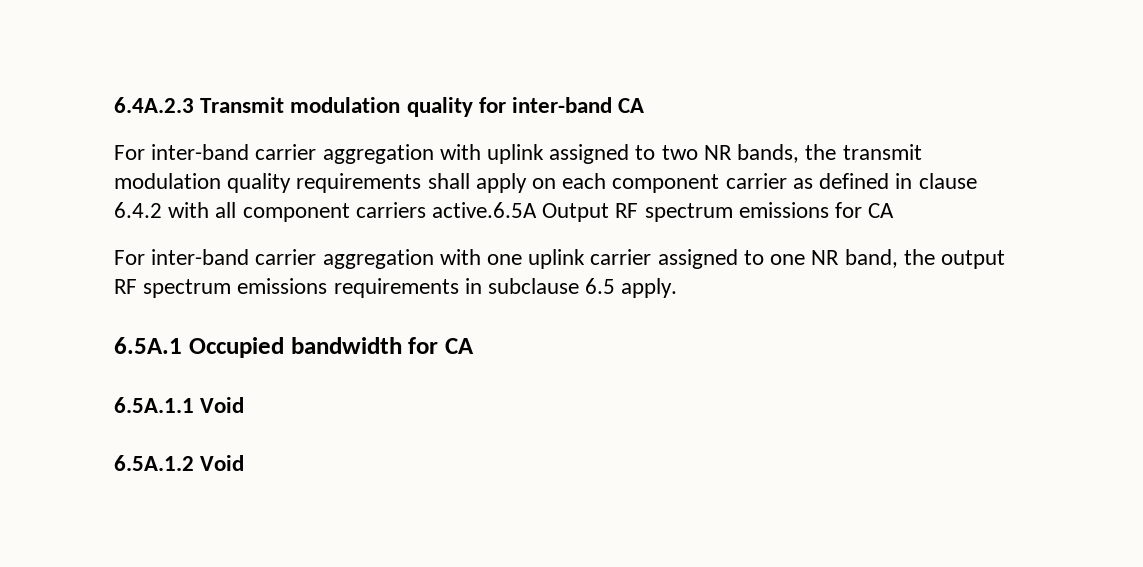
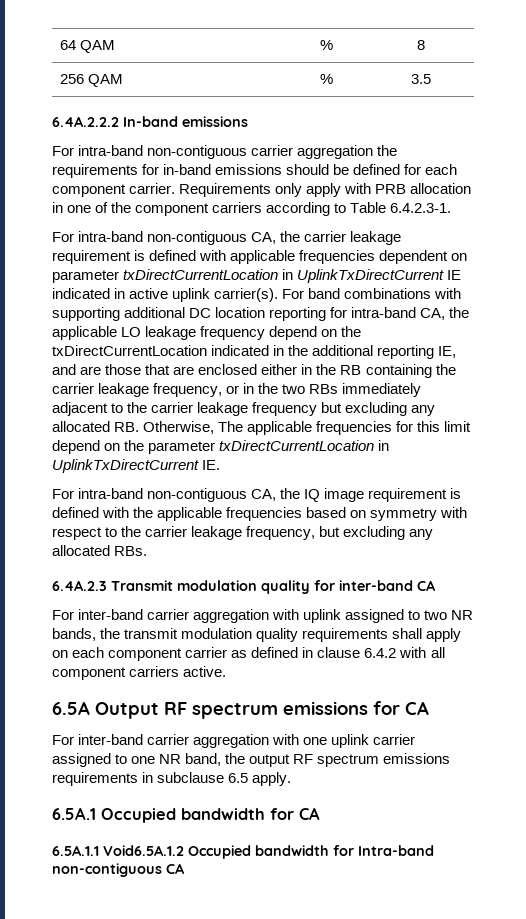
+ 64 QAM | % | 8
+ 256 QAM | % | 3.5
+ 6.4A.2.2.2 In-band emissions
+ For intra-band non-contiguous carrier aggregation the requirements for in-band emissions should be defined for each component carrier. Requirements only apply with PRB allocation in one of the component carriers according to Table 6.4.2.3-1.
+ For intra-band non-contiguous CA, the carrier leakage requirement is defined with applicable frequencies dependent on parameter txDirectCurrentLocation in UplinkTxDirectCurrent IE indicated in active uplink carrier(s). For band combinations with supporting additional DC location reporting for intra-band CA, the applicable LO leakage frequency depend on the txDirectCurrentLocation indicated in the additional reporting IE, and are those that are enclosed either in the RB containing the carrier leakage frequency, or in the two RBs immediately adjacent to the carrier leakage frequency but excluding any allocated RB. Otherwise, The applicable frequencies for this limit depend on the parameter txDirectCurrentLocation in UplinkTxDirectCurrent IE.
+ For intra-band non-contiguous CA, the IQ image requirement is defined with the applicable frequencies based on symmetry with respect to the carrier leakage frequency, but excluding any allocated RBs.
- For inter-band carrier aggregation with uplink assigned to two NR bands, the transmit modulation quality requirements shall apply on each component carrier as defined in clause 6.4.2 with all component carriers active.6.5A Output RF spectrum emissions for CA
+ For inter-band carrier aggregation with uplink assigned to two NR bands, the transmit modulation quality requirements shall apply on each component carrier as defined in clause 6.4.2 with all component carriers active.
+ 6.5A Output RF spectrum emissions for CA
- 6.5A.1.1 Void
- 6.5A.1.2 Void
+ 6.5A.1.1 Void6.5A.1.2 Occupied bandwidth for Intra-band non-contiguous CA

